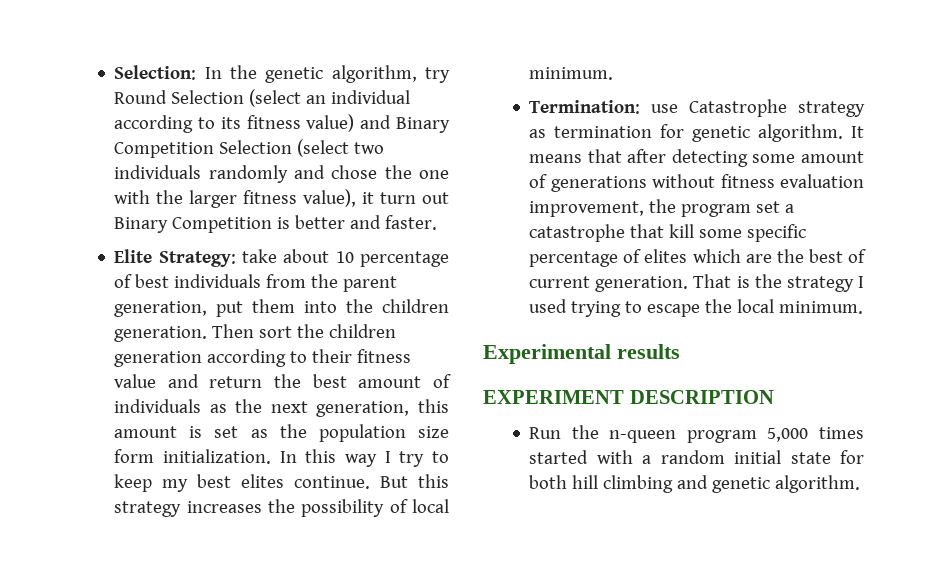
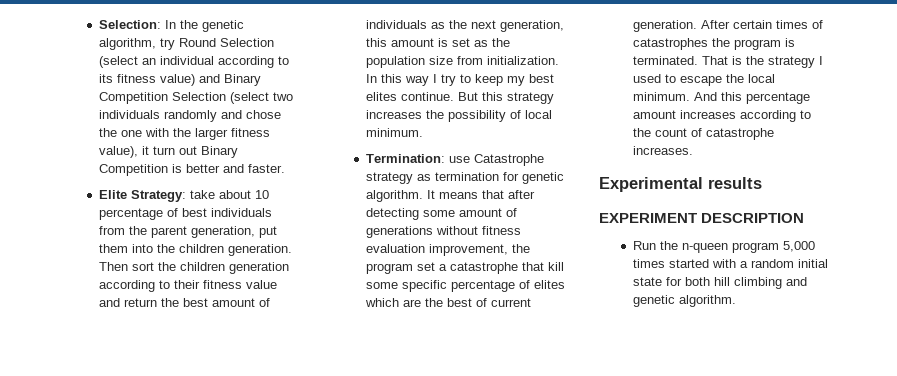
- Then sort the children generation according to their fitness value and return the best amount of individuals as the next generation, this amount is set as the population size form initialization.
+ Then sort the children generation according to their fitness value and return the best amount of individuals as the next generation, this amount is set as the population size from initialization.
+ After certain times of catastrophes the program is terminated.
- That is the strategy I used trying to escape the local minimum.
+ That is the strategy I used to escape the local minimum. And this percentage amount increases according to the count of catastrophe increases.

